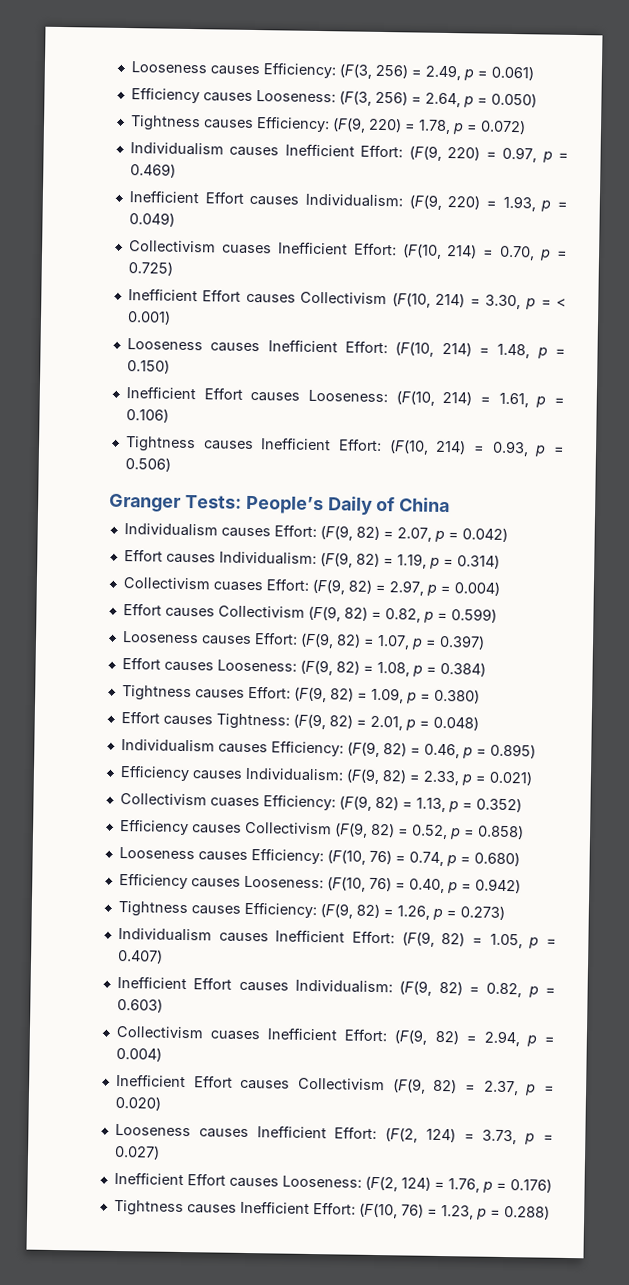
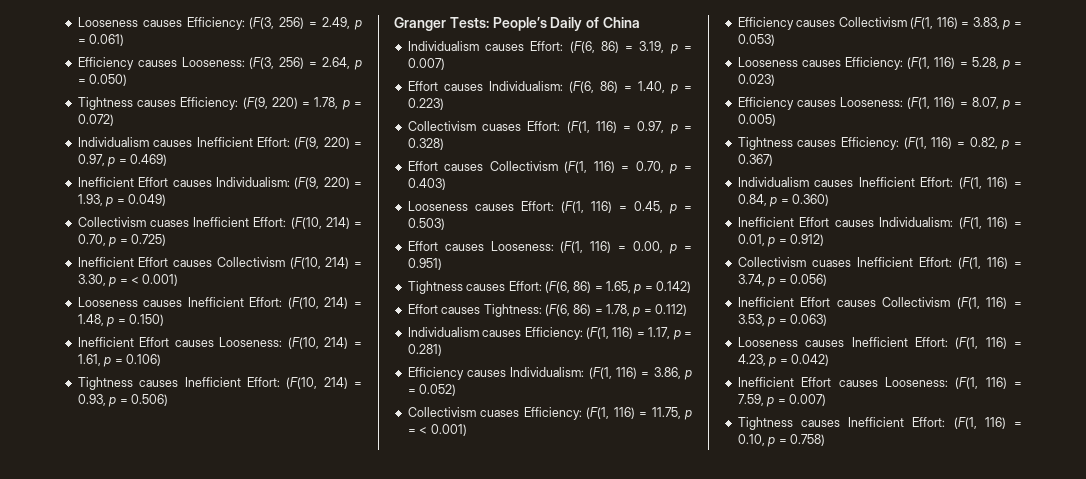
- Individualism causes Effort: (F(9, 82) = 2.07, p = 0.042)
- Effort causes Individualism: (F(9, 82) = 1.19, p = 0.314)
+ Individualism causes Effort: (F(6, 86) = 3.19, p = 0.007)
+ Effort causes Individualism: (F(6, 86) = 1.40, p = 0.223)
- Collectivism cuases Effort: (F(9, 82) = 2.97, p = 0.004)
- Effort causes Collectivism (F(9, 82) = 0.82, p = 0.599)
- Looseness causes Effort: (F(9, 82) = 1.07, p = 0.397)
- Effort causes Looseness: (F(9, 82) = 1.08, p = 0.384)
- Tightness causes Effort: (F(9, 82) = 1.09, p = 0.380)
- Effort causes Tightness: (F(9, 82) = 2.01, p = 0.048)
- Individualism causes Efficiency: (F(9, 82) = 0.46, p = 0.895)
- Efficiency causes Individualism: (F(9, 82) = 2.33, p = 0.021)
- Collectivism cuases Efficiency: (F(9, 82) = 1.13, p = 0.352)
- Efficiency causes Collectivism (F(9, 82) = 0.52, p = 0.858)
- Looseness causes Efficiency: (F(10, 76) = 0.74, p = 0.680)
- Efficiency causes Looseness: (F(10, 76) = 0.40, p = 0.942)
- Tightness causes Efficiency: (F(9, 82) = 1.26, p = 0.273)
- Individualism causes Inefficient Effort: (F(9, 82) = 1.05, p = 0.407)
- Inefficient Effort causes Individualism: (F(9, 82) = 0.82, p = 0.603)
- Collectivism cuases Inefficient Effort: (F(9, 82) = 2.94, p = 0.004)
- Inefficient Effort causes Collectivism (F(9, 82) = 2.37, p = 0.020)
- Looseness causes Inefficient Effort: (F(2, 124) = 3.73, p = 0.027)
- Inefficient Effort causes Looseness: (F(2, 124) = 1.76, p = 0.176)
- Tightness causes Inefficient Effort: (F(10, 76) = 1.23, p = 0.288)
+ Collectivism cuases Effort: (F(1, 116) = 0.97, p = 0.328)
+ Effort causes Collectivism (F(1, 116) = 0.70, p = 0.403)
+ Looseness causes Effort: (F(1, 116) = 0.45, p = 0.503)
+ Effort causes Looseness: (F(1, 116) = 0.00, p = 0.951)
+ Tightness causes Effort: (F(6, 86) = 1.65, p = 0.142)
+ Effort causes Tightness: (F(6, 86) = 1.78, p = 0.112)
+ Individualism causes Efficiency: (F(1, 116) = 1.17, p = 0.281)
+ Efficiency causes Individualism: (F(1, 116) = 3.86, p = 0.052)
+ Collectivism cuases Efficiency: (F(1, 116) = 11.75, p = < 0.001)
+ Efficiency causes Collectivism (F(1, 116) = 3.83, p = 0.053)
+ Looseness causes Efficiency: (F(1, 116) = 5.28, p = 0.023)
+ Efficiency causes Looseness: (F(1, 116) = 8.07, p = 0.005)
+ Tightness causes Efficiency: (F(1, 116) = 0.82, p = 0.367)
+ Individualism causes Inefficient Effort: (F(1, 116) = 0.84, p = 0.360)
+ Inefficient Effort causes Individualism: (F(1, 116) = 0.01, p = 0.912)
+ Collectivism cuases Inefficient Effort: (F(1, 116) = 3.74, p = 0.056)
+ Inefficient Effort causes Collectivism (F(1, 116) = 3.53, p = 0.063)
+ Looseness causes Inefficient Effort: (F(1, 116) = 4.23, p = 0.042)
+ Inefficient Effort causes Looseness: (F(1, 116) = 7.59, p = 0.007)
+ Tightness causes Inefficient Effort: (F(1, 116) = 0.10, p = 0.758)

